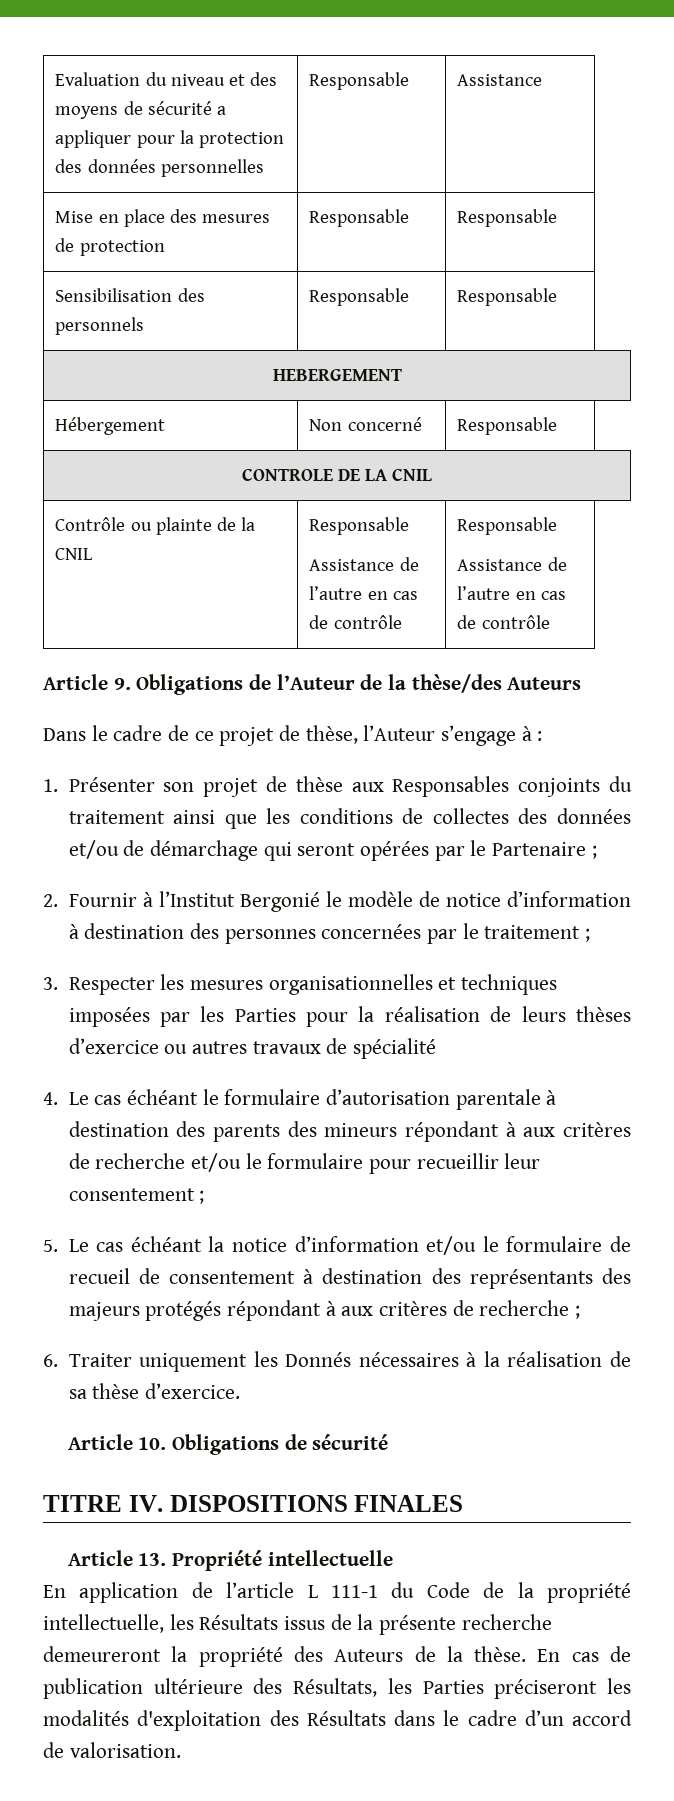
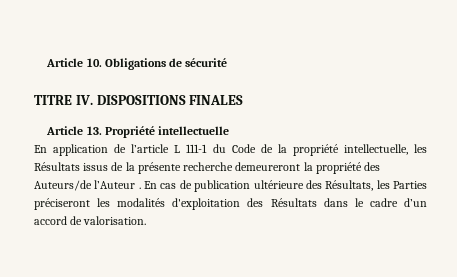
- Evaluation du niveau et des moyens de sécurité a appliquer pour la protection des données personnelles | Responsable | Assistance
- Mise en place des mesures de protection | Responsable | Responsable
- Sensibilisation des personnels | Responsable | Responsable
- HEBERGEMENT
- Hébergement | Non concerné | Responsable
- CONTROLE DE LA CNIL
- Contrôle ou plainte de la CNIL | Responsable
- Assistance de l’autre en cas de contrôle | Responsable
- Assistance de l’autre en cas de contrôle
- Article 9. Obligations de l’Auteur de la thèse/des Auteurs
- Dans le cadre de ce projet de thèse, l’Auteur s’engage à :
- 1. Présenter son projet de thèse aux Responsables conjoints du traitement ainsi que les conditions de collectes des données et/ou de démarchage qui seront opérées par le Partenaire ;
- 2. Fournir à l’Institut Bergonié le modèle de notice d’information à destination des personnes concernées par le traitement ;
- 3. Respecter les mesures organisationnelles et techniques imposées par les Parties pour la réalisation de leurs thèses d’exercice ou autres travaux de spécialité
- 4. Le cas échéant le formulaire d’autorisation parentale à destination des parents des mineurs répondant à aux critères de recherche et/ou le formulaire pour recueillir leur consentement ;
- 5. Le cas échéant la notice d’information et/ou le formulaire de recueil de consentement à destination des représentants des majeurs protégés répondant à aux critères de recherche ;
- 6. Traiter uniquement les Donnés nécessaires à la réalisation de sa thèse d’exercice.
- En application de l’article L 111-1 du Code de la propriété intellectuelle, les Résultats issus de la présente recherche demeureront la propriété des Auteurs de la thèse.
+ En application de l’article L 111-1 du Code de la propriété intellectuelle, les Résultats issus de la présente recherche demeureront la propriété des Auteurs/de l’Auteur .

